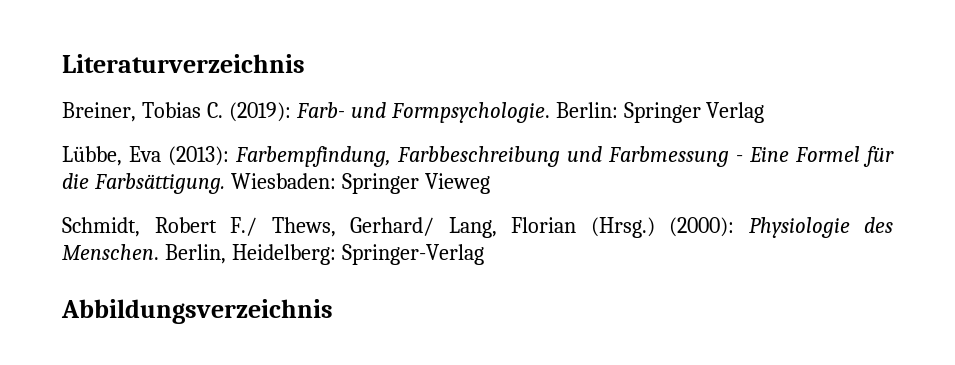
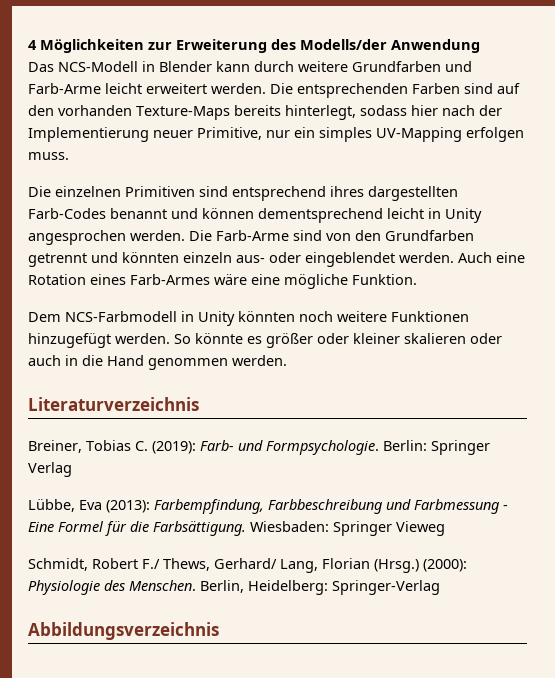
+ 4 Möglichkeiten zur Erweiterung des Modells/der Anwendung
+ Das NCS-Modell in Blender kann durch weitere Grundfarben und Farb-Arme leicht erweitert werden. Die entsprechenden Farben sind auf den vorhanden Texture-Maps bereits hinterlegt, sodass hier nach der Implementierung neuer Primitive, nur ein simples UV-Mapping erfolgen muss.
+ Die einzelnen Primitiven sind entsprechend ihres dargestellten Farb-Codes benannt und können dementsprechend leicht in Unity angesprochen werden. Die Farb-Arme sind von den Grundfarben getrennt und könnten einzeln aus- oder eingeblendet werden. Auch eine Rotation eines Farb-Armes wäre eine mögliche Funktion.
+ Dem NCS-Farbmodell in Unity könnten noch weitere Funktionen hinzugefügt werden. So könnte es größer oder kleiner skalieren oder auch in die Hand genommen werden.

